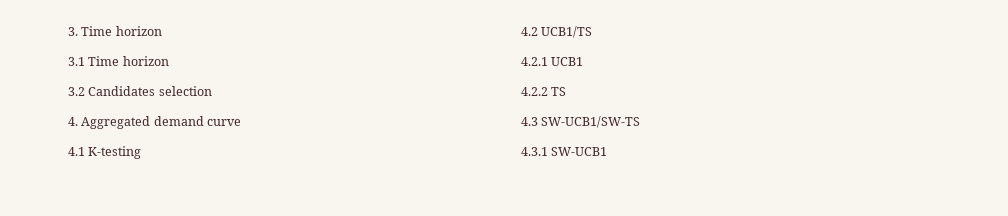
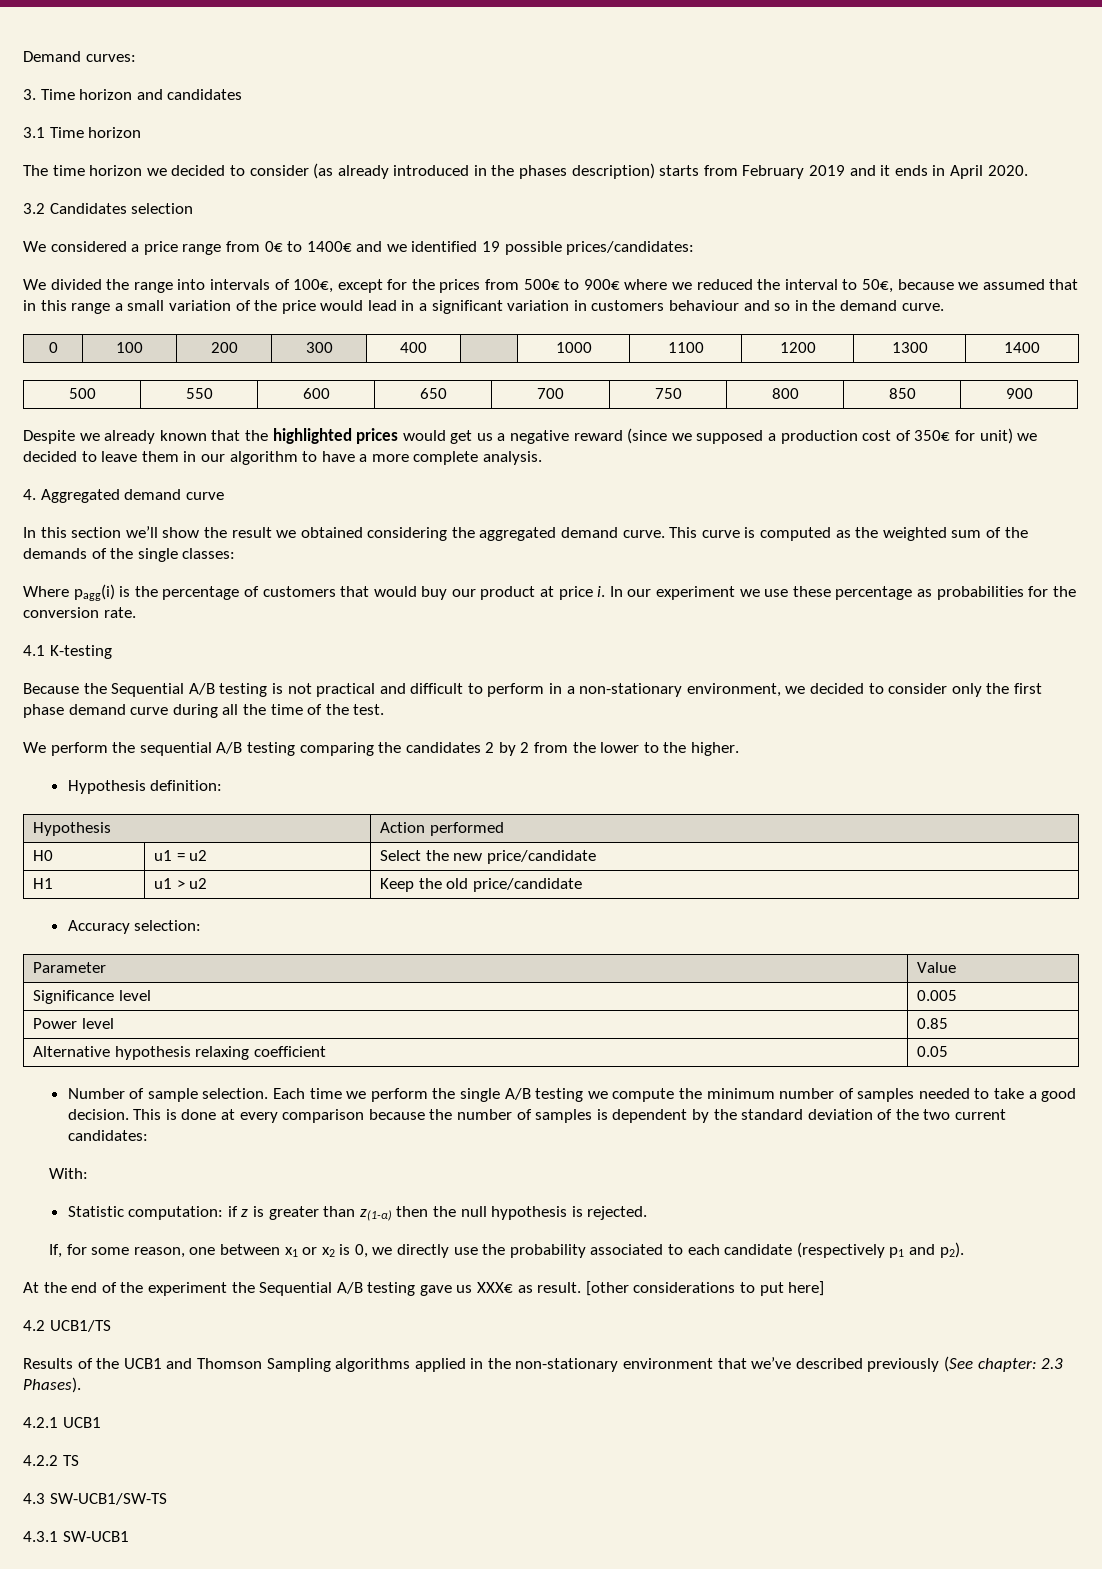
+ Demand curves:
- 3. Time horizon
+ 3. Time horizon and candidates
+ The time horizon we decided to consider (as already introduced in the phases description) starts from February 2019 and it ends in April 2020.
  3.2 Candidates selection
+ We considered a price range from 0€ to 1400€ and we identified 19 possible prices/candidates:
+ We divided the range into intervals of 100€, except for the prices from 500€ to 900€ where we reduced the interval to 50€, because we assumed that in this range a small variation of the price would lead in a significant variation in customers behaviour and so in the demand curve.
+ 0 | 100 | 200 | 300 | 400 | | 1000 | 1100 | 1200 | 1300 | 1400
+ 500 | 550 | 600 | 650 | 700 | 750 | 800 | 850 | 900
+ Despite we already known that the highlighted prices would get us a negative reward (since we supposed a production cost of 350€ for unit) we decided to leave them in our algorithm to have a more complete analysis.
  4. Aggregated demand curve
+ In this section we’ll show the result we obtained considering the aggregated demand curve. This curve is computed as the weighted sum of the demands of the single classes:
+ Where pagg(i) is the percentage of customers that would buy our product at price i. In our experiment we use these percentage as probabilities for the conversion rate.
  4.1 K-testing
+ Because the Sequential A/B testing is not practical and difficult to perform in a non-stationary environment, we decided to consider only the first phase demand curve during all the time of the test.
+ We perform the sequential A/B testing comparing the candidates 2 by 2 from the lower to the higher.
+ Hypothesis definition:
+ Hypothesis | Action performed
+ H0 | u1 = u2 | Select the new price/candidate
+ H1 | u1 > u2 | Keep the old price/candidate
+ Accuracy selection:
+ Parameter | Value
+ Significance level | 0.005
+ Power level | 0.85
+ Alternative hypothesis relaxing coefficient | 0.05
+ Number of sample selection. Each time we perform the single A/B testing we compute the minimum number of samples needed to take a good decision. This is done at every comparison because the number of samples is dependent by the standard deviation of the two current candidates:
+ With:
+ Statistic computation: if z is greater than z(1-α) then the null hypothesis is rejected.
+ If, for some reason, one between x1 or x2 is 0, we directly use the probability associated to each candidate (respectively p1 and p2).
+ At the end of the experiment the Sequential A/B testing gave us XXX€ as result. [other considerations to put here]
  4.2 UCB1/TS
+ Results of the UCB1 and Thomson Sampling algorithms applied in the non-stationary environment that we’ve described previously (See chapter: 2.3 Phases).

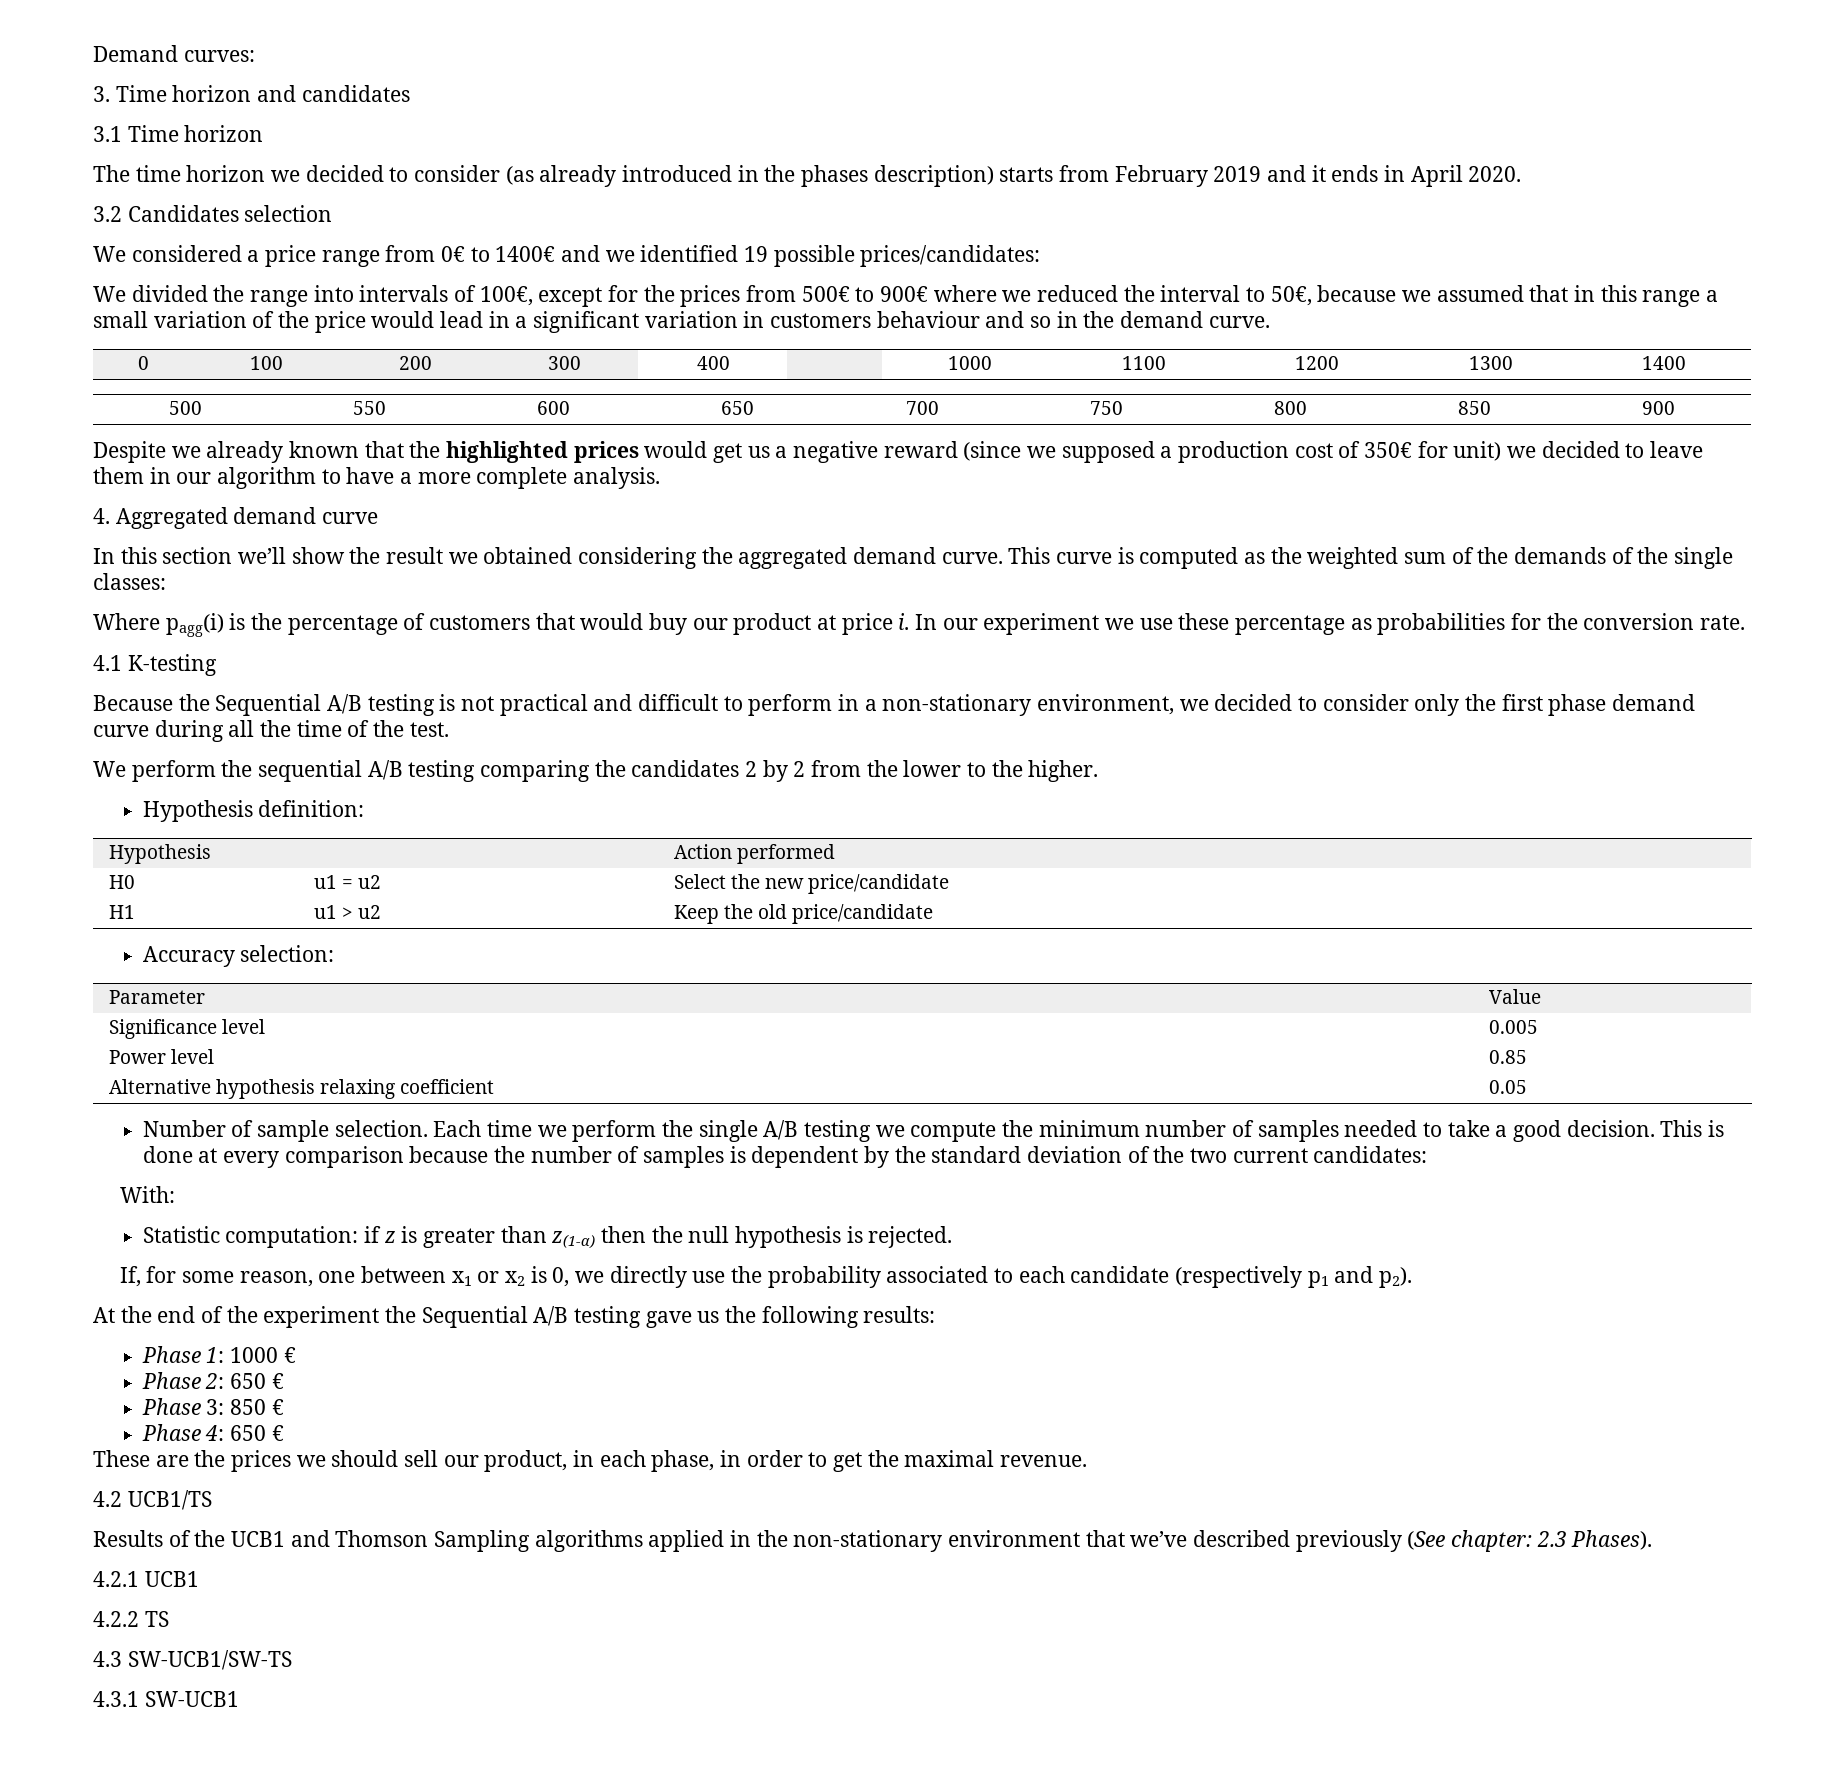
- At the end of the experiment the Sequential A/B testing gave us XXX€ as result. [other considerations to put here]
+ At the end of the experiment the Sequential A/B testing gave us the following results:
+ Phase 1: 1000 €
+ Phase 2: 650 €
+ Phase 3: 850 €
+ Phase 4: 650 €
+ These are the prices we should sell our product, in each phase, in order to get the maximal revenue.

